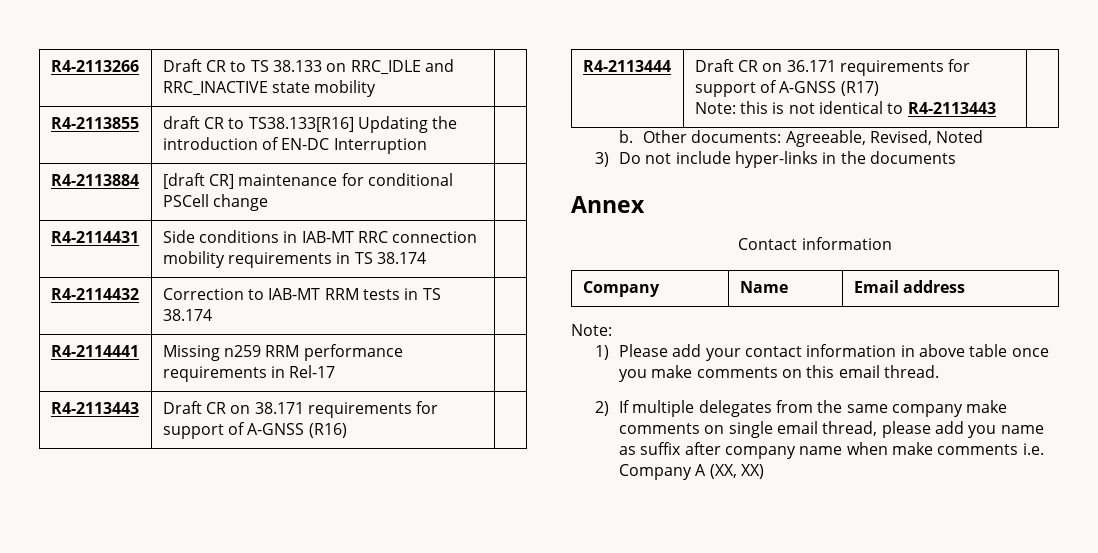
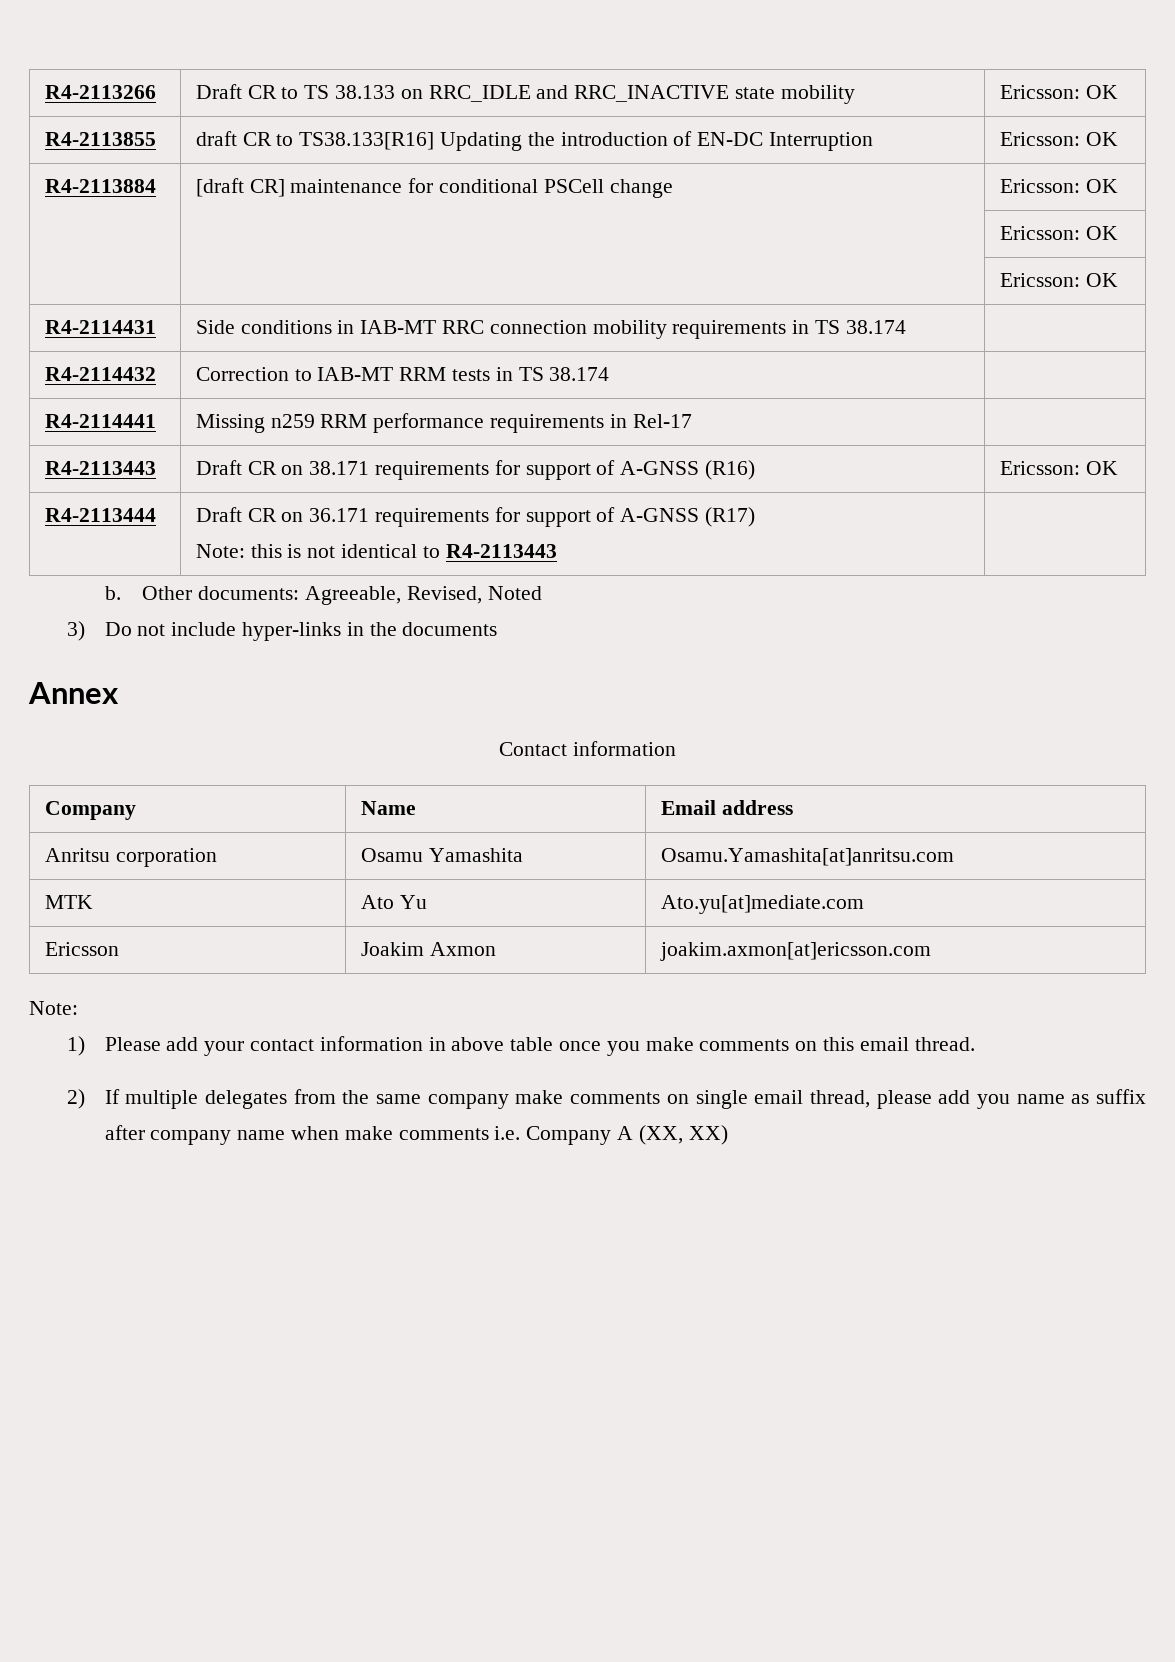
- R4-2113266 | Draft CR to TS 38.133 on RRC_IDLE and RRC_INACTIVE state mobility |
+ R4-2113266 | Draft CR to TS 38.133 on RRC_IDLE and RRC_INACTIVE state mobility | Ericsson: OK
- R4-2113855 | draft CR to TS38.133[R16] Updating the introduction of EN-DC Interruption |
+ R4-2113855 | draft CR to TS38.133[R16] Updating the introduction of EN-DC Interruption | Ericsson: OK
- R4-2113884 | [draft CR] maintenance for conditional PSCell change |
+ R4-2113884 | [draft CR] maintenance for conditional PSCell change | Ericsson: OK
+ | | Ericsson: OK
+ | | Ericsson: OK
- R4-2113443 | Draft CR on 38.171 requirements for support of A-GNSS (R16) |
+ R4-2113443 | Draft CR on 38.171 requirements for support of A-GNSS (R16) | Ericsson: OK
+ Anritsu corporation | Osamu Yamashita | Osamu.Yamashita[at]anritsu.com
+ MTK | Ato Yu | Ato.yu[at]mediate.com
+ Ericsson | Joakim Axmon | joakim.axmon[at]ericsson.com

